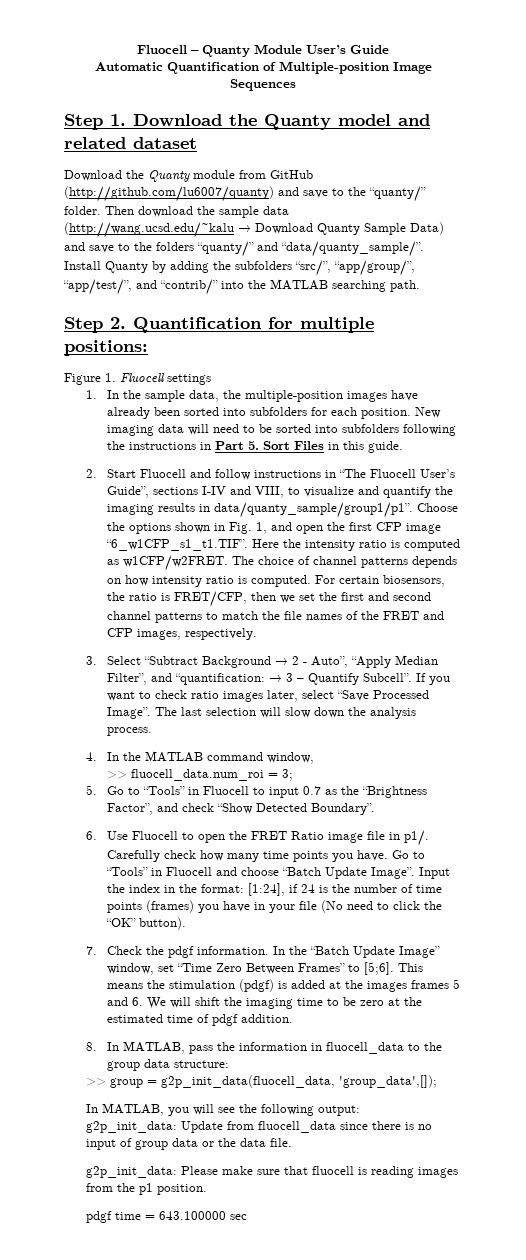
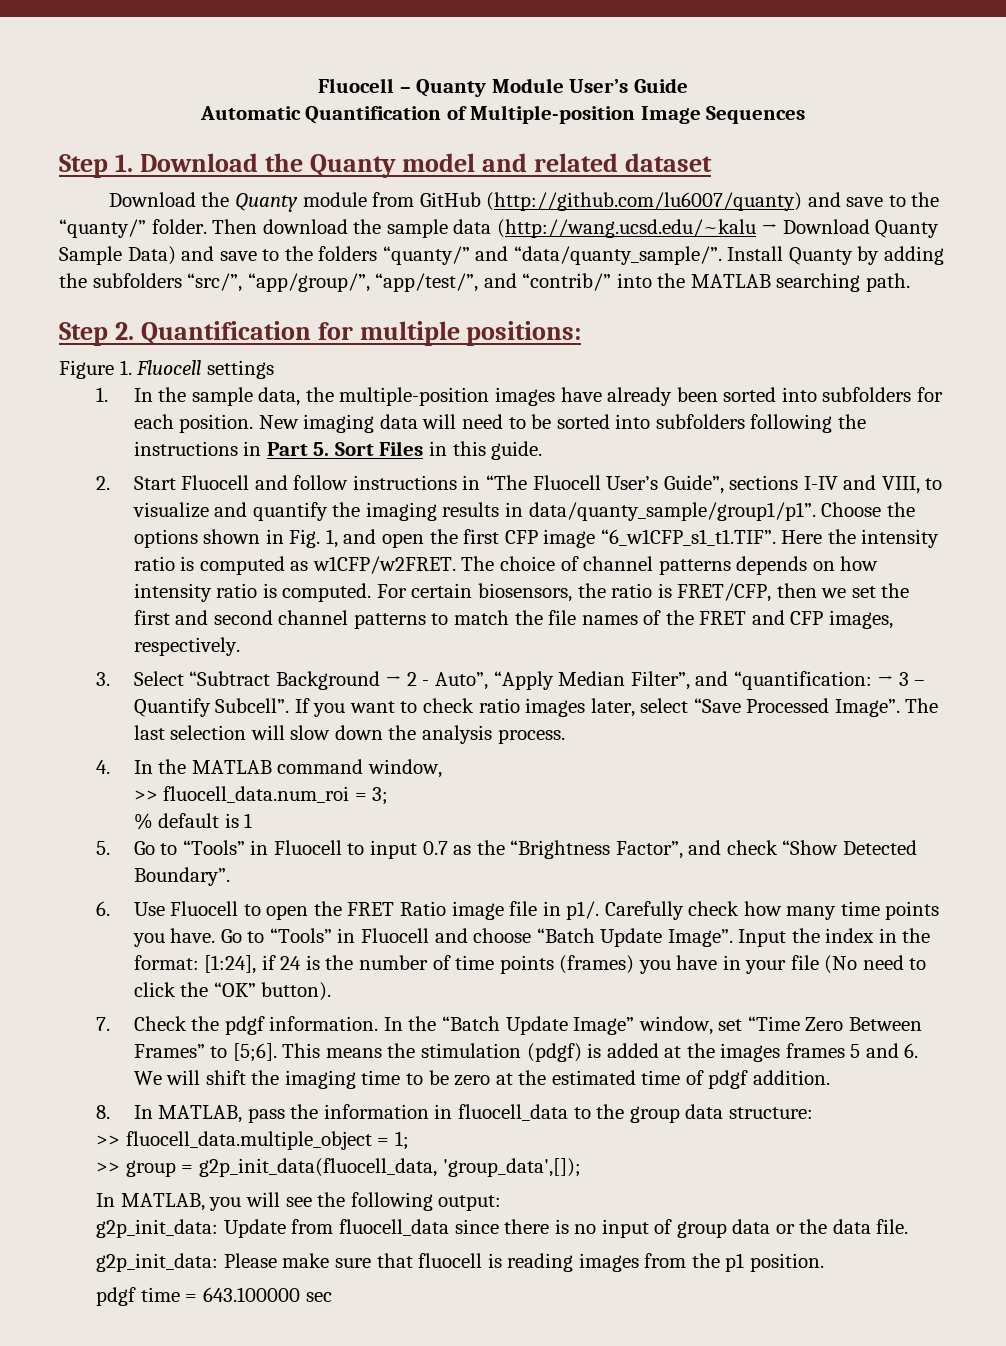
+ % default is 1
+ >> fluocell_data.multiple_object = 1;

